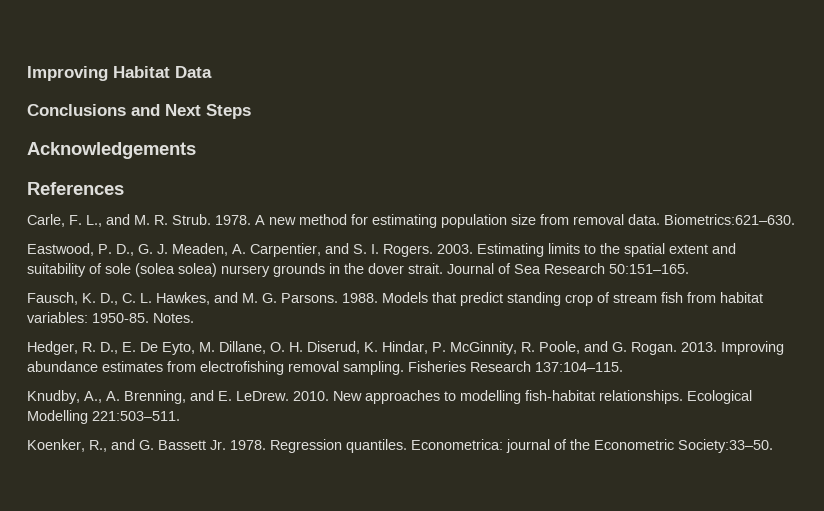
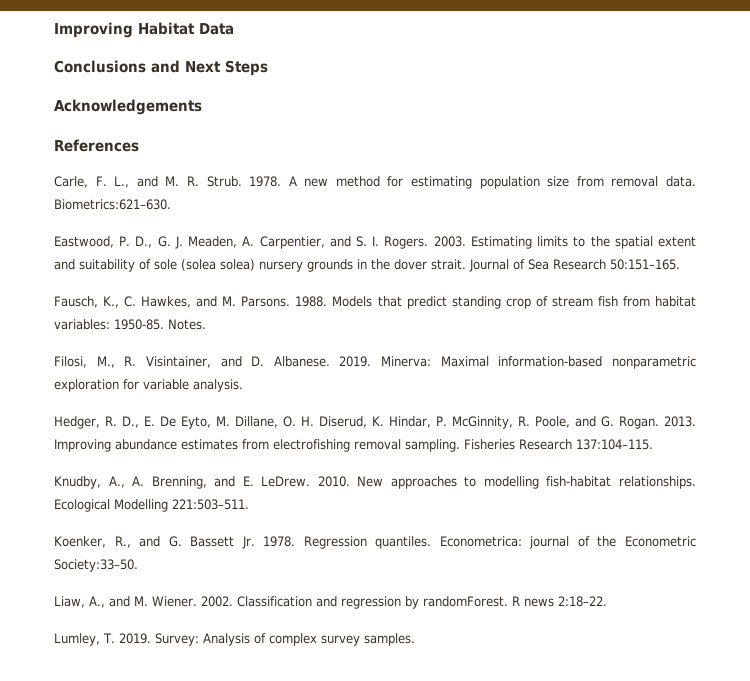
- Fausch, K. D., C. L. Hawkes, and M. G. Parsons.
+ Fausch, K., C. Hawkes, and M. Parsons.
+ Filosi, M., R. Visintainer, and D. Albanese. 2019. Minerva: Maximal information-based nonparametric exploration for variable analysis.
+ Liaw, A., and M. Wiener. 2002. Classification and regression by randomForest. R news 2:18–22.
+ Lumley, T. 2019. Survey: Analysis of complex survey samples.

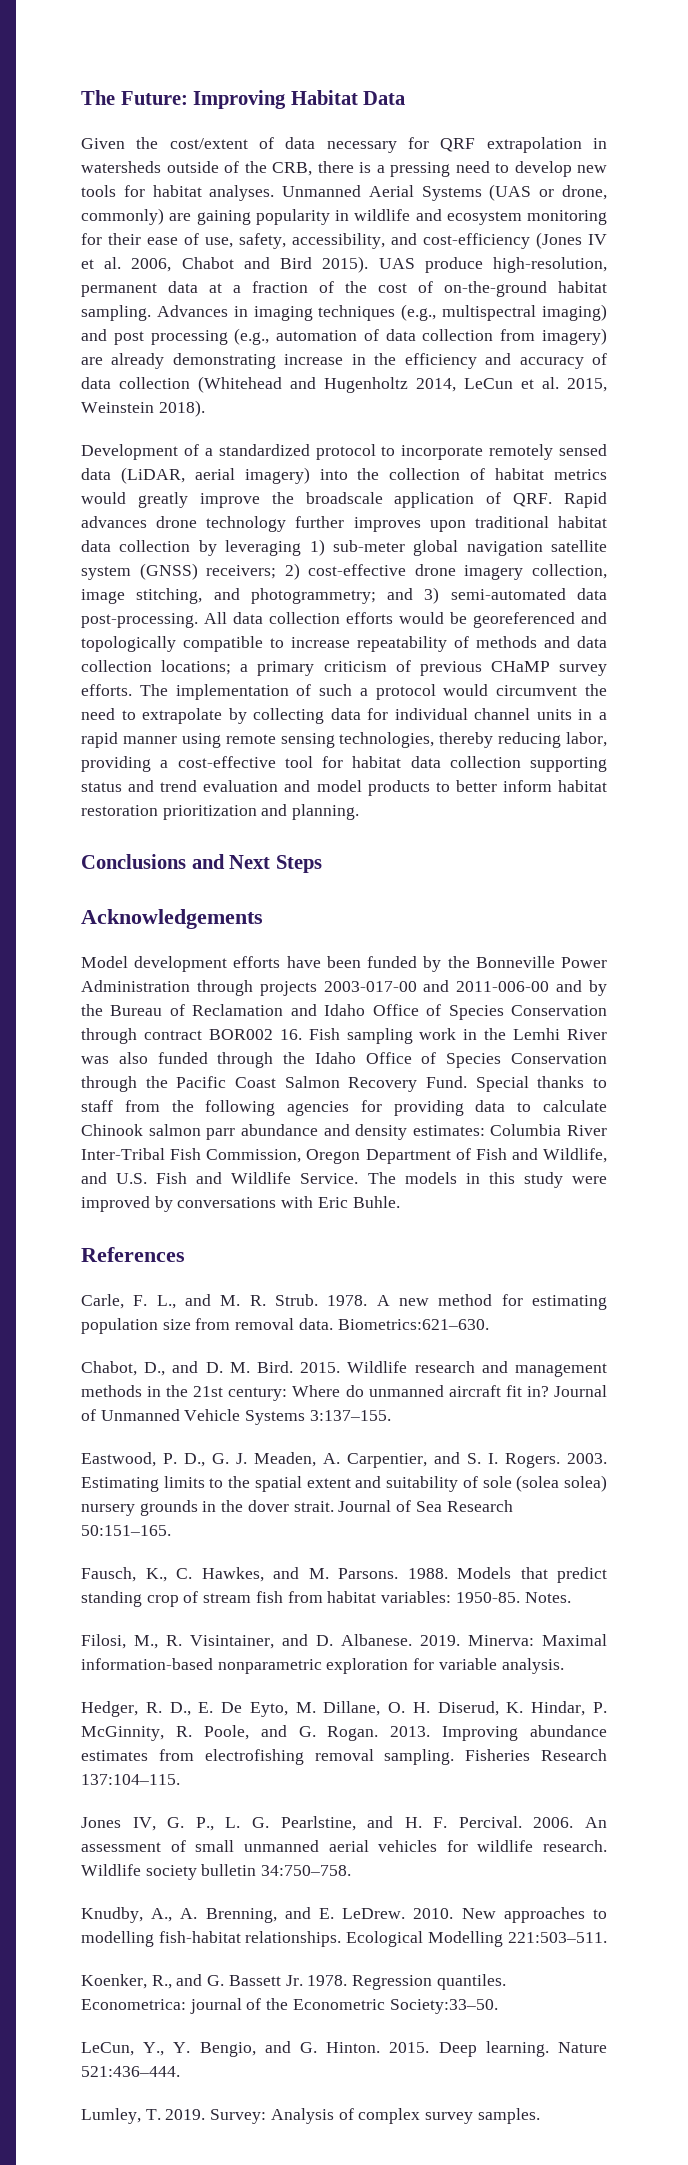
- Improving Habitat Data
+ The Future: Improving Habitat Data
+ Given the cost/extent of data necessary for QRF extrapolation in watersheds outside of the CRB, there is a pressing need to develop new tools for habitat analyses. Unmanned Aerial Systems (UAS or drone, commonly) are gaining popularity in wildlife and ecosystem monitoring for their ease of use, safety, accessibility, and cost-efficiency (Jones IV et al. 2006, Chabot and Bird 2015). UAS produce high-resolution, permanent data at a fraction of the cost of on-the-ground habitat sampling. Advances in imaging techniques (e.g., multispectral imaging) and post processing (e.g., automation of data collection from imagery) are already demonstrating increase in the efficiency and accuracy of data collection (Whitehead and Hugenholtz 2014, LeCun et al. 2015, Weinstein 2018).
+ Development of a standardized protocol to incorporate remotely sensed data (LiDAR, aerial imagery) into the collection of habitat metrics would greatly improve the broadscale application of QRF. Rapid advances drone technology further improves upon traditional habitat data collection by leveraging 1) sub-meter global navigation satellite system (GNSS) receivers; 2) cost-effective drone imagery collection, image stitching, and photogrammetry; and 3) semi-automated data post-processing. All data collection efforts would be georeferenced and topologically compatible to increase repeatability of methods and data collection locations; a primary criticism of previous CHaMP survey efforts. The implementation of such a protocol would circumvent the need to extrapolate by collecting data for individual channel units in a rapid manner using remote sensing technologies, thereby reducing labor, providing a cost-effective tool for habitat data collection supporting status and trend evaluation and model products to better inform habitat restoration prioritization and planning.
+ Model development efforts have been funded by the Bonneville Power Administration through projects 2003-017-00 and 2011-006-00 and by the Bureau of Reclamation and Idaho Office of Species Conservation through contract BOR002 16. Fish sampling work in the Lemhi River was also funded through the Idaho Office of Species Conservation through the Pacific Coast Salmon Recovery Fund. Special thanks to staff from the following agencies for providing data to calculate Chinook salmon parr abundance and density estimates: Columbia River Inter-Tribal Fish Commission, Oregon Department of Fish and Wildlife, and U.S. Fish and Wildlife Service. The models in this study were improved by conversations with Eric Buhle.
+ Chabot, D., and D. M. Bird. 2015. Wildlife research and management methods in the 21st century: Where do unmanned aircraft fit in? Journal of Unmanned Vehicle Systems 3:137–155.
+ Jones IV, G. P., L. G. Pearlstine, and H. F. Percival. 2006. An assessment of small unmanned aerial vehicles for wildlife research. Wildlife society bulletin 34:750–758.
- Liaw, A., and M. Wiener. 2002. Classification and regression by randomForest. R news 2:18–22.
+ LeCun, Y., Y. Bengio, and G. Hinton. 2015. Deep learning. Nature 521:436–444.

